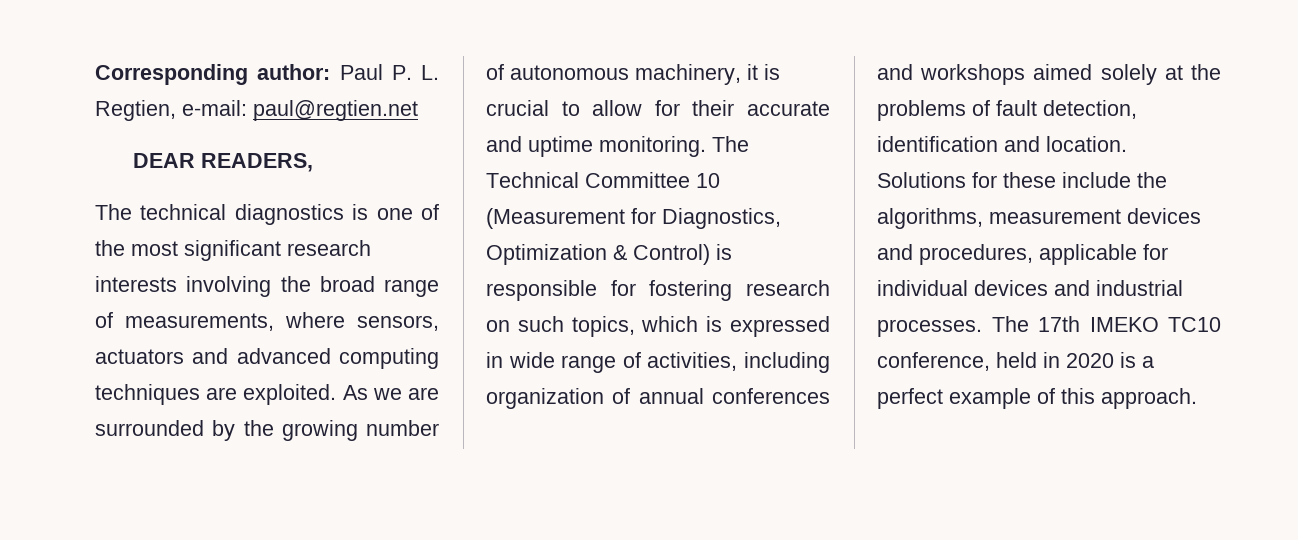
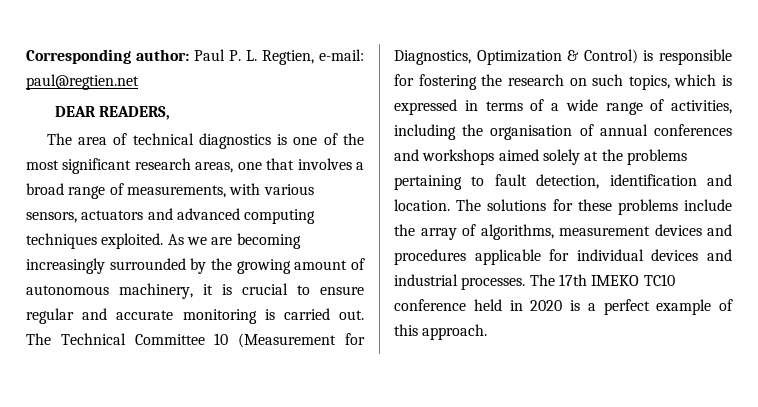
- The technical diagnostics is one of the most significant research interests involving the broad range of measurements, where sensors, actuators and advanced computing techniques are exploited.
+ The area of technical diagnostics is one of the most significant research areas, one that involves a broad range of measurements, with various sensors, actuators and advanced computing techniques exploited.
- As we are surrounded by the growing number of autonomous machinery, it is crucial to allow for their accurate and uptime monitoring.
+ As we are becoming increasingly surrounded by the growing amount of autonomous machinery, it is crucial to ensure regular and accurate monitoring is carried out.
- The Technical Committee 10 (Measurement for Diagnostics, Optimization & Control) is responsible for fostering research on such topics, which is expressed in wide range of activities, including organization of annual conferences and workshops aimed solely at the problems of fault detection, identification and location.
+ The Technical Committee 10 (Measurement for Diagnostics, Optimization & Control) is responsible for fostering the research on such topics, which is expressed in terms of a wide range of activities, including the organisation of annual conferences and workshops aimed solely at the problems pertaining to fault detection, identification and location.
- Solutions for these include the algorithms, measurement devices and procedures, applicable for individual devices and industrial processes.
+ The solutions for these problems include the array of algorithms, measurement devices and procedures applicable for individual devices and industrial processes.
- The 17th IMEKO TC10 conference, held in 2020 is a perfect example of this approach.
+ The 17th IMEKO TC10 conference held in 2020 is a perfect example of this approach.

